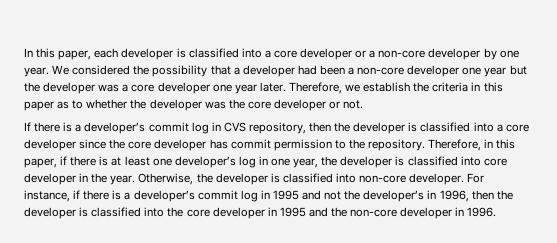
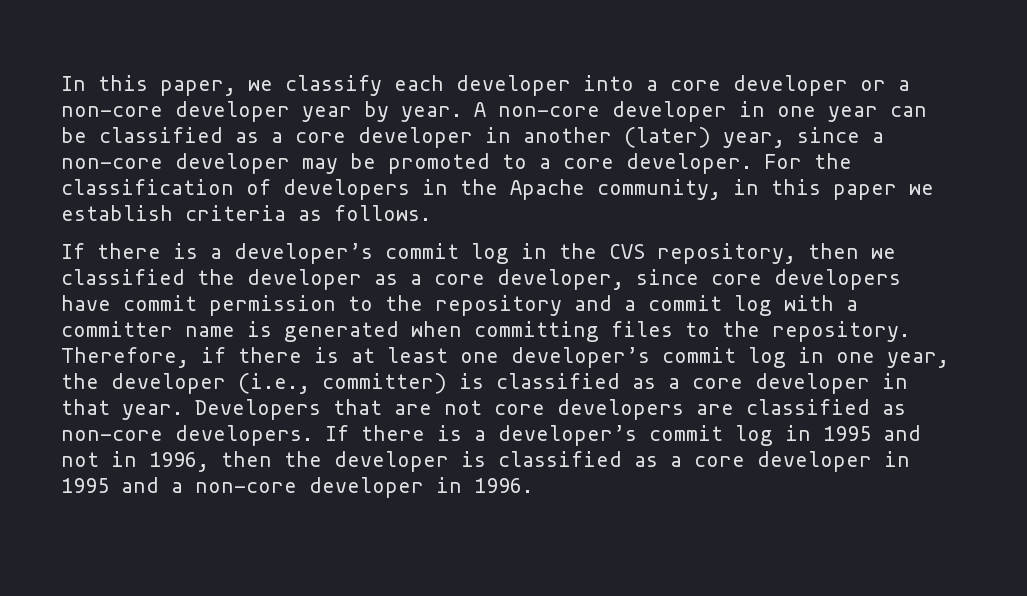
- In this paper, each developer is classified into a core developer or a non-core developer by one year. We considered the possibility that a developer had been a non-core developer one year but the developer was a core developer one year later. Therefore, we establish the criteria in this paper as to whether the developer was the core developer or not.
- If there is a developer’s commit log in CVS repository, then the developer is classified into a core developer since the core developer has commit permission to the repository. Therefore, in this paper, if there is at least one developer’s log in one year, the developer is classified into core developer in the year. Otherwise, the developer is classified into non-core developer. For instance, if there is a developer’s commit log in 1995 and not the developer’s in 1996, then the developer is classified into the core developer in 1995 and the non-core developer in 1996.
+ In this paper, we classify each developer into a core developer or a non-core developer year by year. A non-core developer in one year can be classified as a core developer in another (later) year, since a non-core developer may be promoted to a core developer. For the classification of developers in the Apache community, in this paper we establish criteria as follows.
+ If there is a developer’s commit log in the CVS repository, then we classified the developer as a core developer, since core developers have commit permission to the repository and a commit log with a committer name is generated when committing files to the repository. Therefore, if there is at least one developer’s commit log in one year, the developer (i.e., committer) is classified as a core developer in that year. Developers that are not core developers are classified as non-core developers. If there is a developer’s commit log in 1995 and not in 1996, then the developer is classified as a core developer in 1995 and a non-core developer in 1996.

